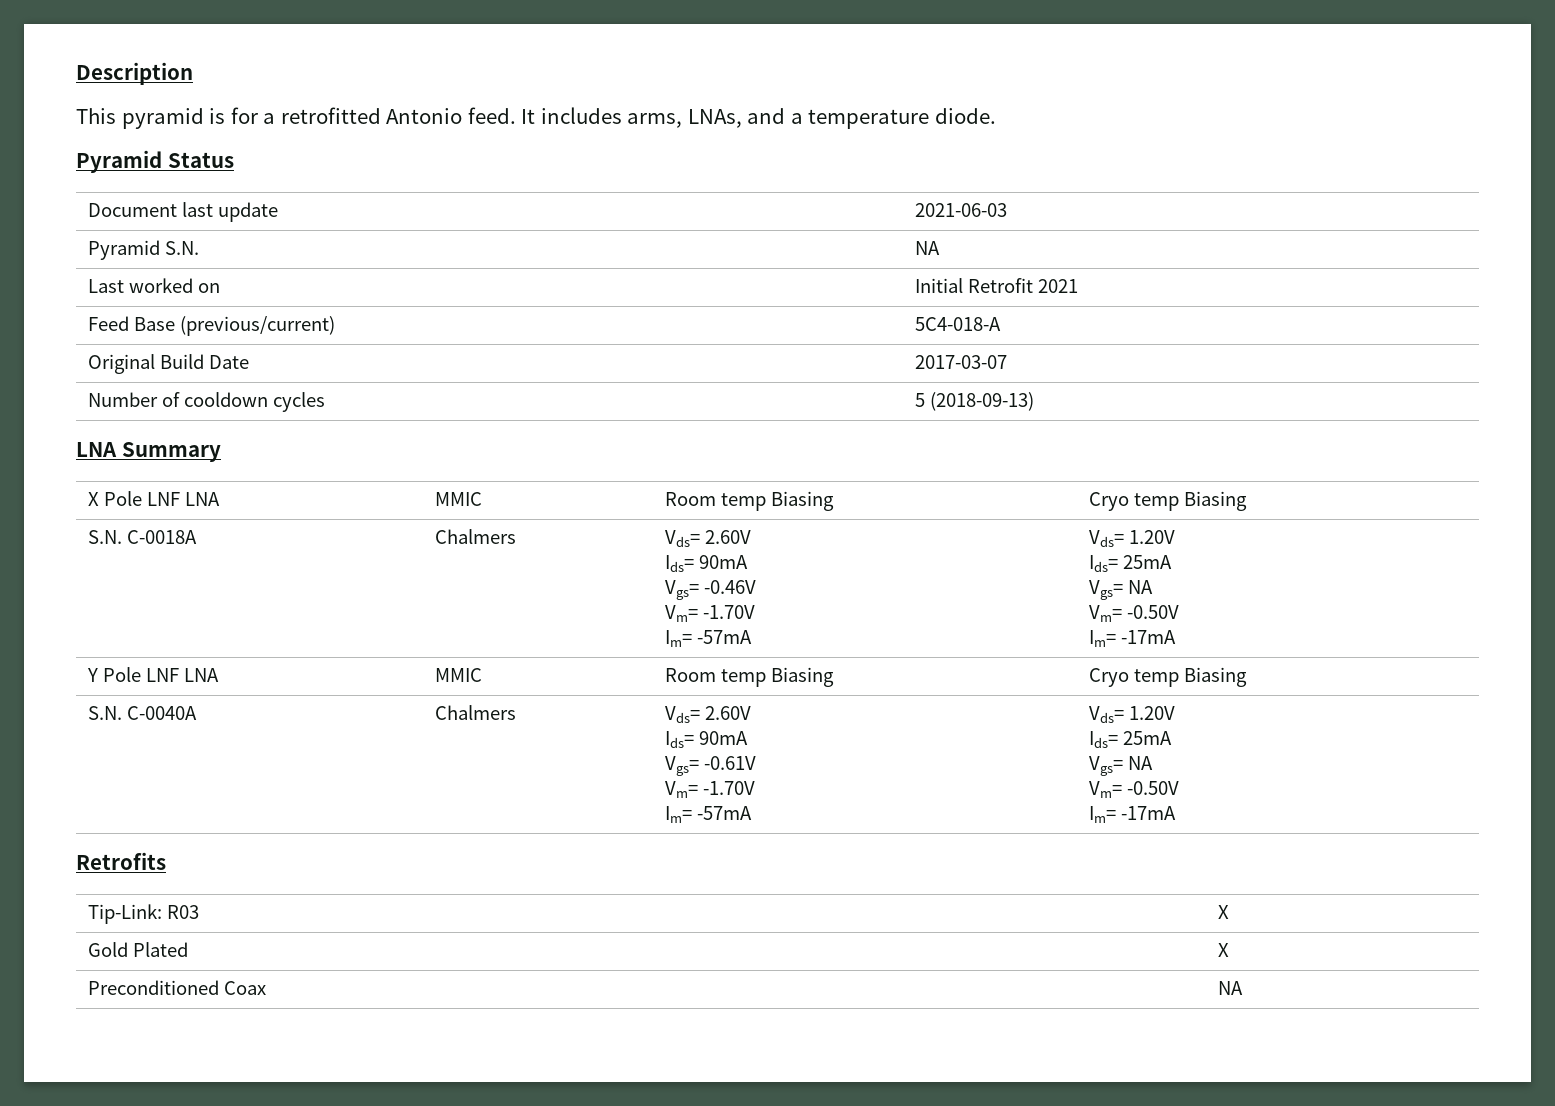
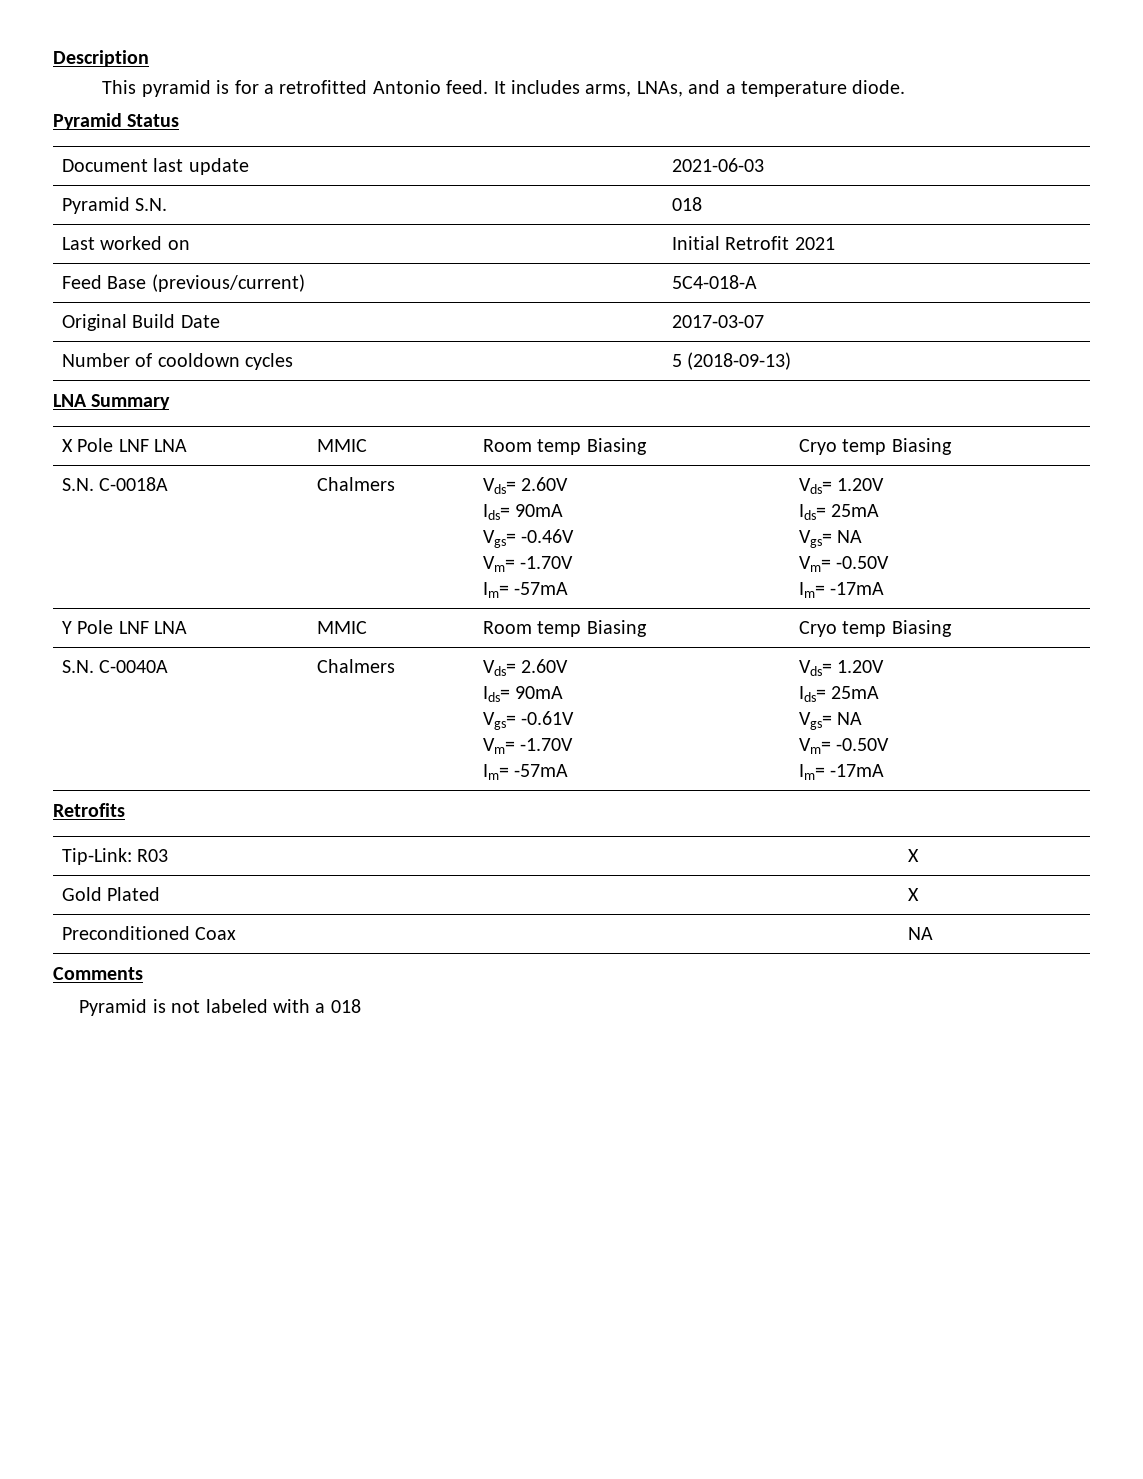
- Pyramid S.N. | NA
+ Pyramid S.N. | 018
+ Comments
+ Pyramid is not labeled with a 018

